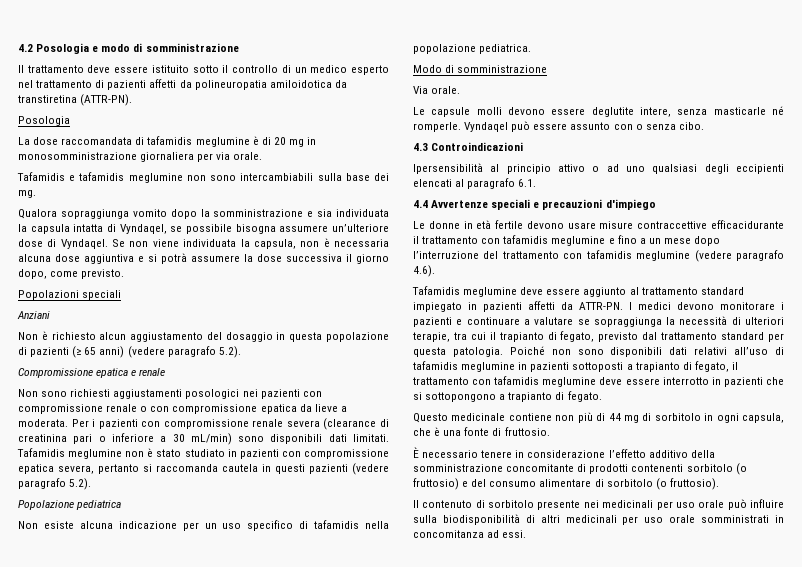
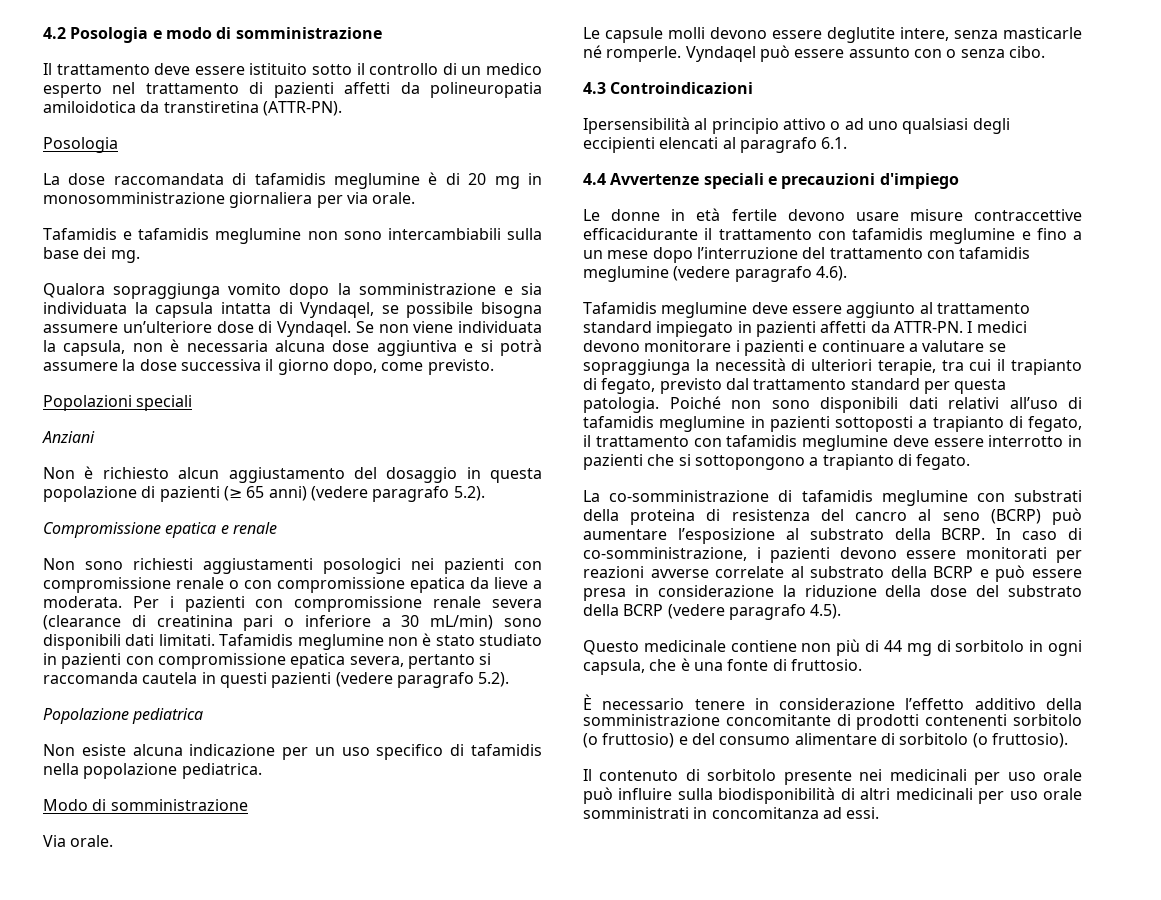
+ La co-somministrazione di tafamidis meglumine con substrati della proteina di resistenza del cancro al seno (BCRP) può aumentare l’esposizione al substrato della BCRP. In caso di co-somministrazione, i pazienti devono essere monitorati per reazioni avverse correlate al substrato della BCRP e può essere presa in considerazione la riduzione della dose del substrato della BCRP (vedere paragrafo 4.5).

